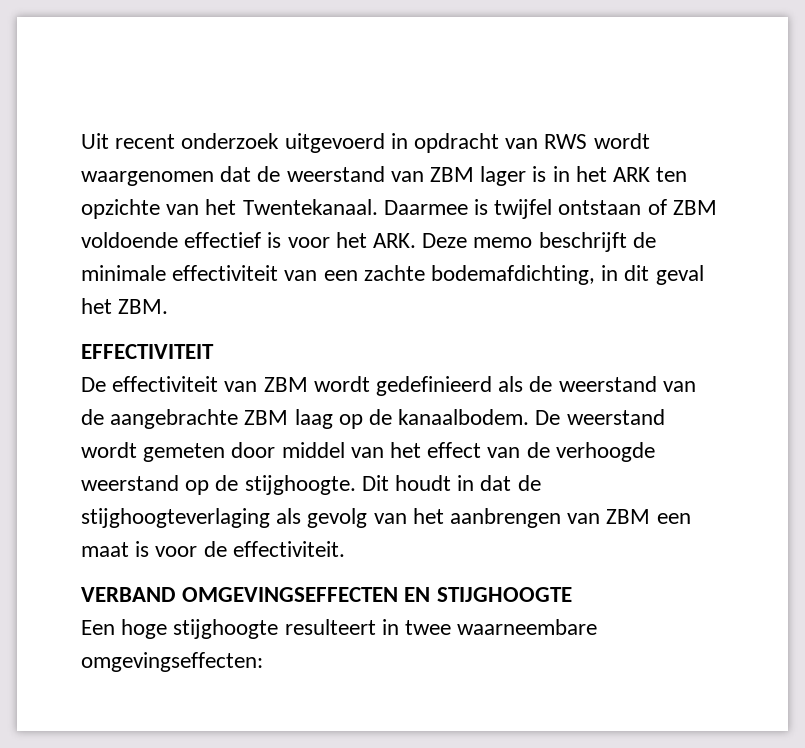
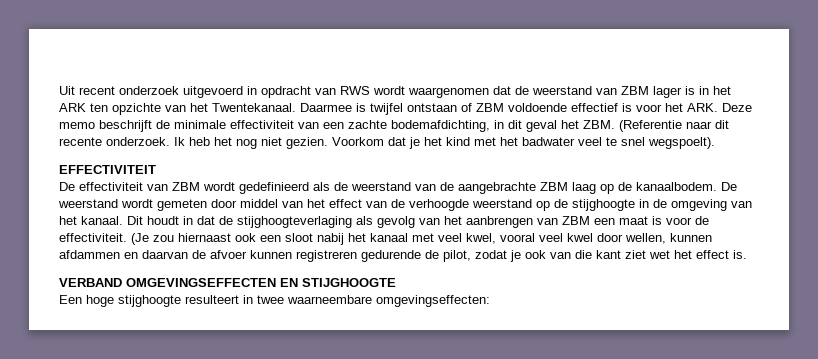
- Daarmee is twijfel ontstaan of ZBM voldoende effectief is voor het ARK. Deze memo beschrijft de minimale effectiviteit van een zachte bodemafdichting, in dit geval het ZBM.
+ Daarmee is twijfel ontstaan of ZBM voldoende effectief is voor het ARK. Deze memo beschrijft de minimale effectiviteit van een zachte bodemafdichting, in dit geval het ZBM. (Referentie naar dit recente onderzoek. Ik heb het nog niet gezien. Voorkom dat je het kind met het badwater veel te snel wegspoelt).
- De weerstand wordt gemeten door middel van het effect van de verhoogde weerstand op de stijghoogte.
+ De weerstand wordt gemeten door middel van het effect van de verhoogde weerstand op de stijghoogte in de omgeving van het kanaal.
+ (Je zou hiernaast ook een sloot nabij het kanaal met veel kwel, vooral veel kwel door wellen, kunnen afdammen en daarvan de afvoer kunnen registreren gedurende de pilot, zodat je ook van die kant ziet wet het effect is.

